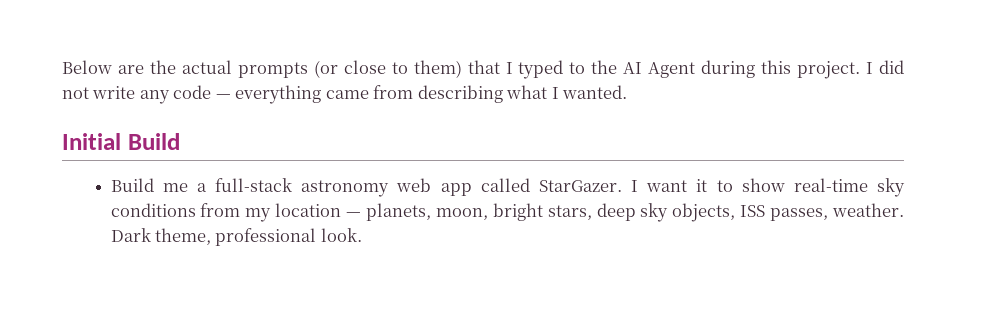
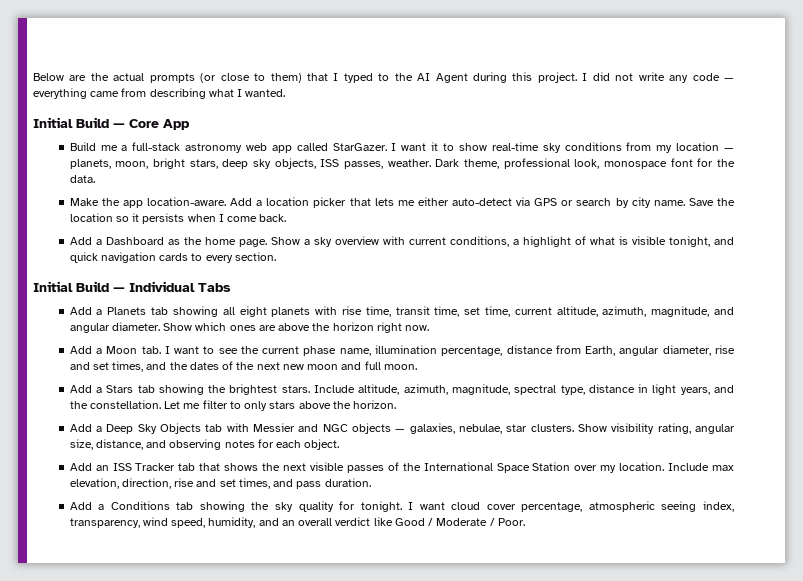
- Initial Build
+ Initial Build — Core App
- Dark theme, professional look.
+ Dark theme, professional look, monospace font for the data.
+ Make the app location-aware. Add a location picker that lets me either auto-detect via GPS or search by city name. Save the location so it persists when I come back.
+ Add a Dashboard as the home page. Show a sky overview with current conditions, a highlight of what is visible tonight, and quick navigation cards to every section.
+ Initial Build — Individual Tabs
+ Add a Planets tab showing all eight planets with rise time, transit time, set time, current altitude, azimuth, magnitude, and angular diameter. Show which ones are above the horizon right now.
+ Add a Moon tab. I want to see the current phase name, illumination percentage, distance from Earth, angular diameter, rise and set times, and the dates of the next new moon and full moon.
+ Add a Stars tab showing the brightest stars. Include altitude, azimuth, magnitude, spectral type, distance in light years, and the constellation. Let me filter to only stars above the horizon.
+ Add a Deep Sky Objects tab with Messier and NGC objects — galaxies, nebulae, star clusters. Show visibility rating, angular size, distance, and observing notes for each object.
+ Add an ISS Tracker tab that shows the next visible passes of the International Space Station over my location. Include max elevation, direction, rise and set times, and pass duration.
+ Add a Conditions tab showing the sky quality for tonight. I want cloud cover percentage, atmospheric seeing index, transparency, wind speed, humidity, and an overall verdict like Good / Moderate / Poor.

